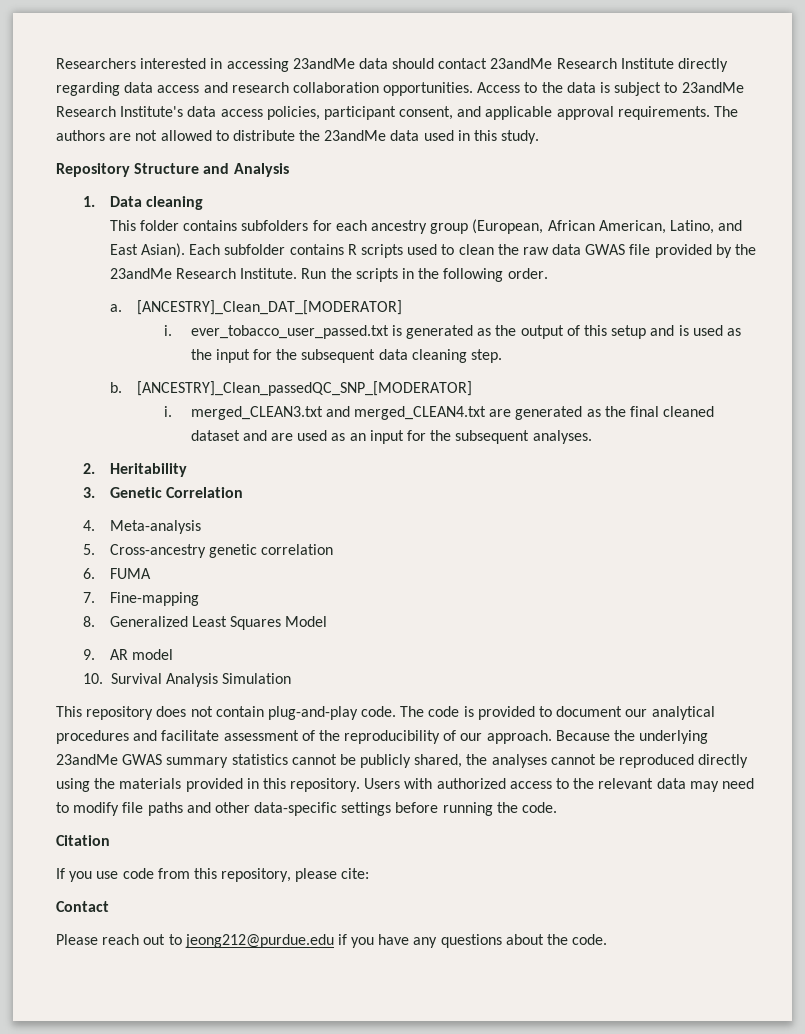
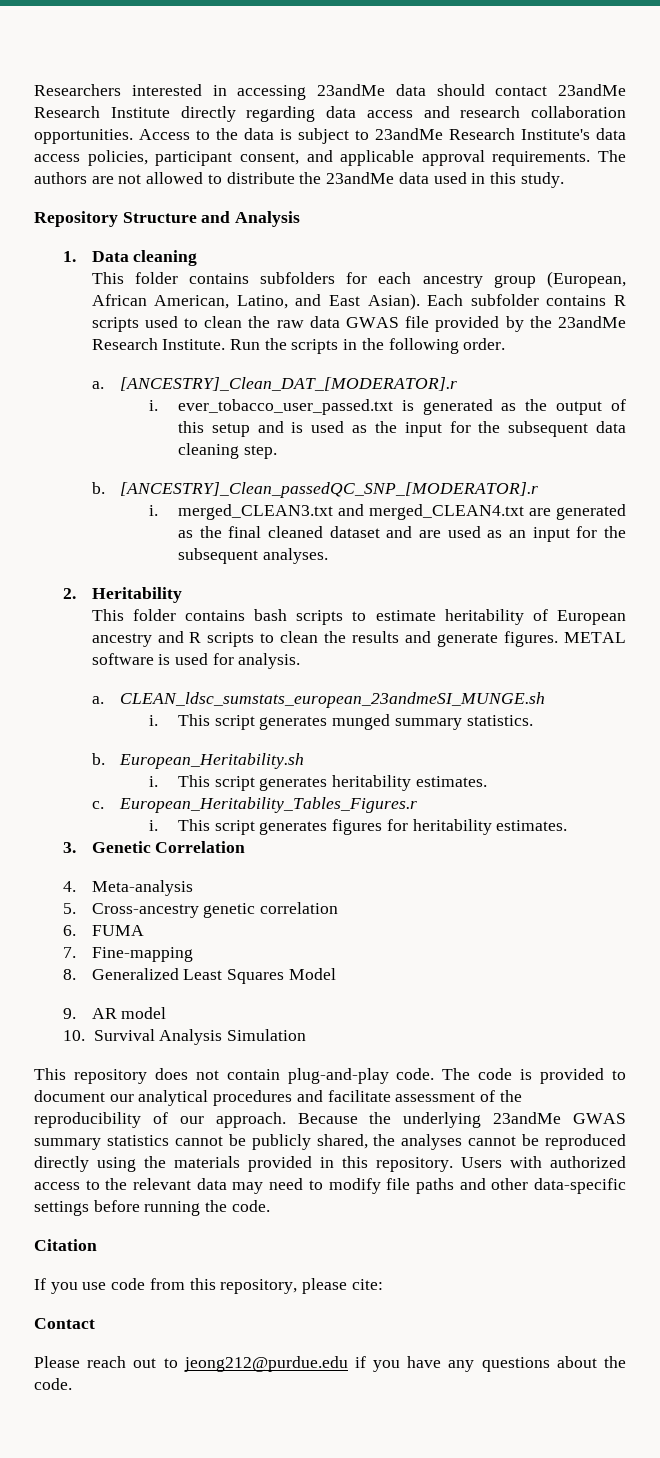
- [ANCESTRY]_Clean_DAT_[MODERATOR]
+ [ANCESTRY]_Clean_DAT_[MODERATOR].r
- [ANCESTRY]_Clean_passedQC_SNP_[MODERATOR]
+ [ANCESTRY]_Clean_passedQC_SNP_[MODERATOR].r
+ This folder contains bash scripts to estimate heritability of European ancestry and R scripts to clean the results and generate figures. METAL software is used for analysis.
+ a. CLEAN_ldsc_sumstats_european_23andmeSI_MUNGE.sh
+ i. This script generates munged summary statistics.
+ b. European_Heritability.sh
+ i. This script generates heritability estimates.
+ c. European_Heritability_Tables_Figures.r
+ i. This script generates figures for heritability estimates.

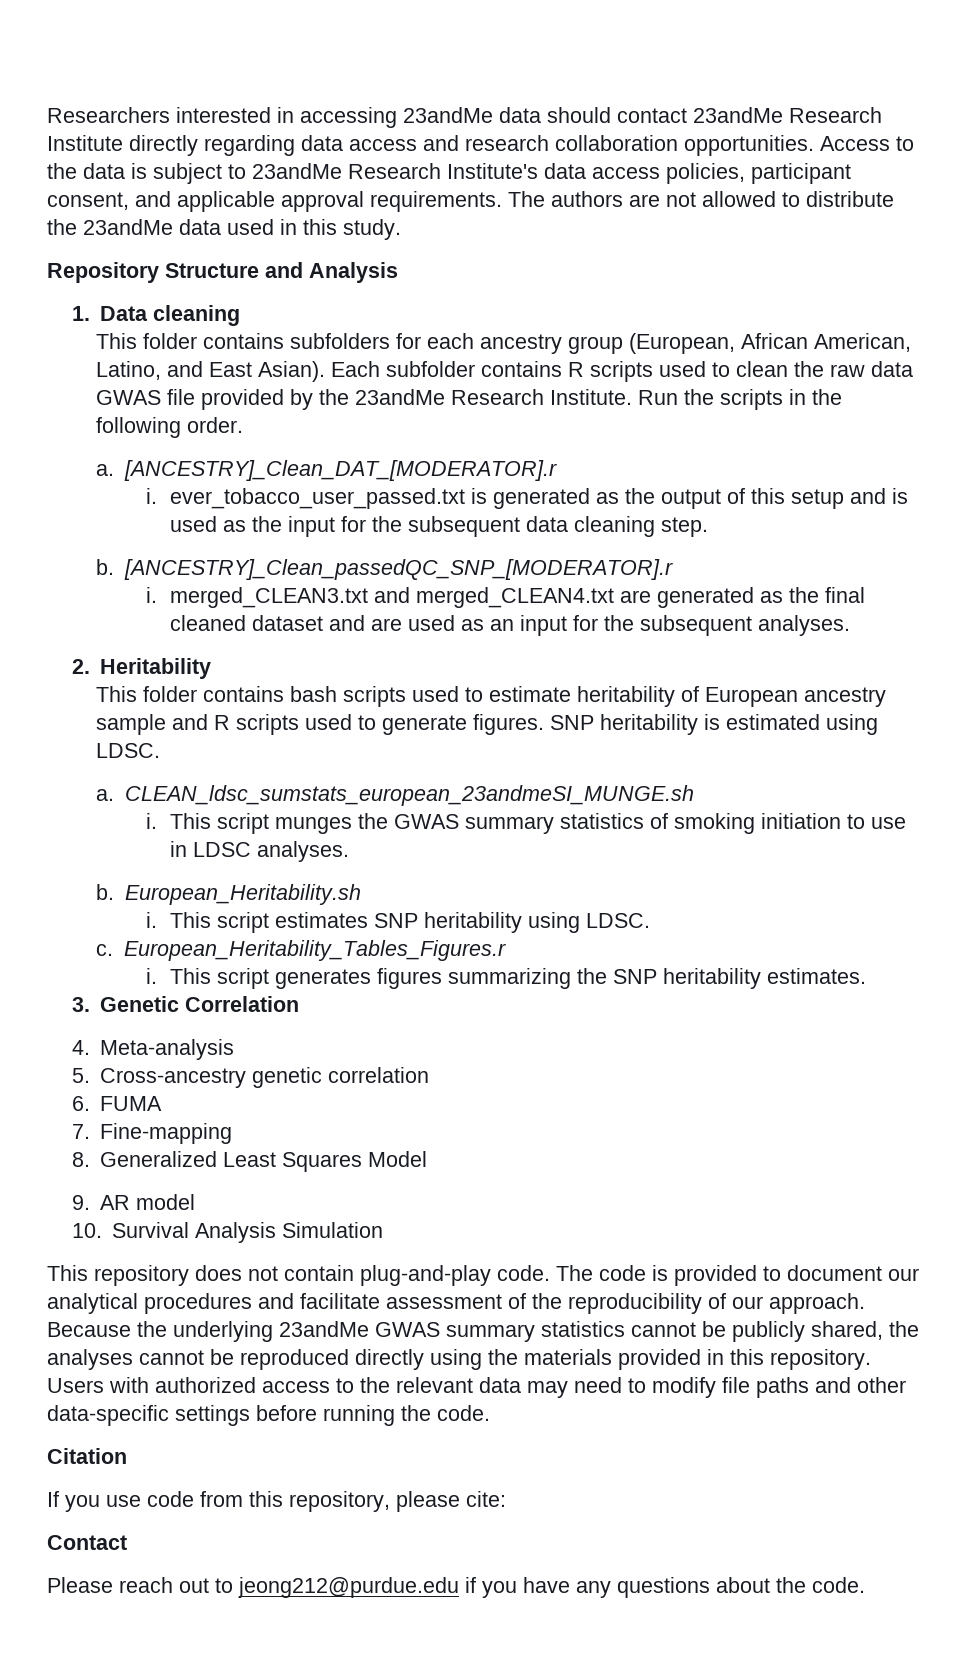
- This folder contains bash scripts to estimate heritability of European ancestry and R scripts to clean the results and generate figures. METAL software is used for analysis.
+ This folder contains bash scripts used to estimate heritability of European ancestry sample and R scripts used to generate figures. SNP heritability is estimated using LDSC.
- This script generates munged summary statistics.
+ This script munges the GWAS summary statistics of smoking initiation to use in LDSC analyses.
- This script generates heritability estimates.
+ This script estimates SNP heritability using LDSC.
- This script generates figures for heritability estimates.
+ This script generates figures summarizing the SNP heritability estimates.

